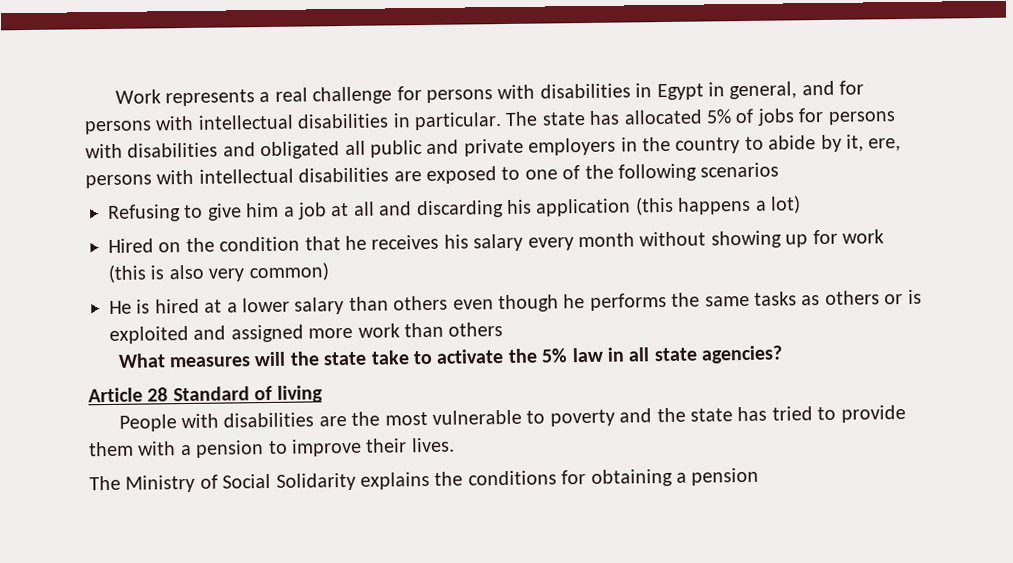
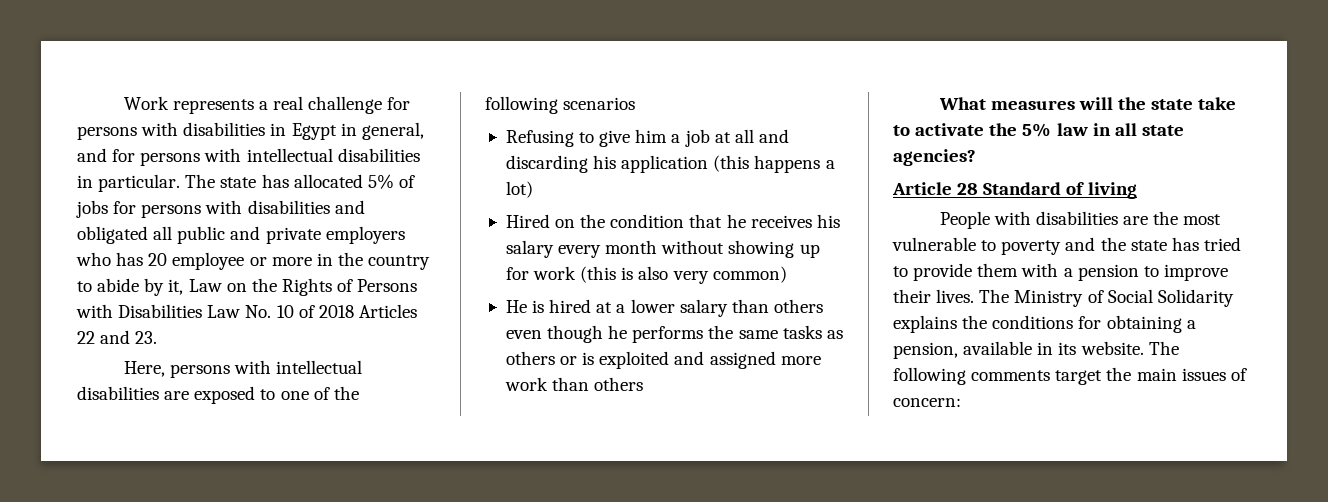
- The state has allocated 5% of jobs for persons with disabilities and obligated all public and private employers in the country to abide by it, ere, persons with intellectual disabilities are exposed to one of the following scenarios
+ The state has allocated 5% of jobs for persons with disabilities and obligated all public and private employers who has 20 employee or more in the country to abide by it, Law on the Rights of Persons with Disabilities Law No. 10 of 2018 Articles 22 and 23.
+ Here, persons with intellectual disabilities are exposed to one of the following scenarios
- People with disabilities are the most vulnerable to poverty and the state has tried to provide them with a pension to improve their lives.
- The Ministry of Social Solidarity explains the conditions for obtaining a pension
+ People with disabilities are the most vulnerable to poverty and the state has tried to provide them with a pension to improve their lives. The Ministry of Social Solidarity explains the conditions for obtaining a pension, available in its website. The following comments target the main issues of concern:

